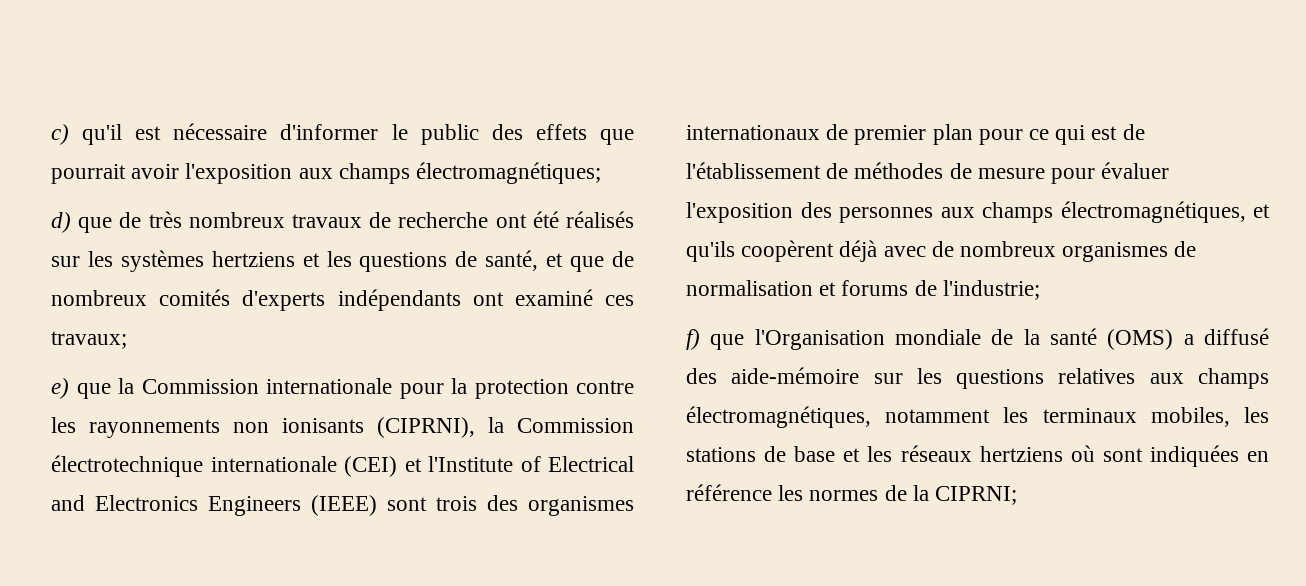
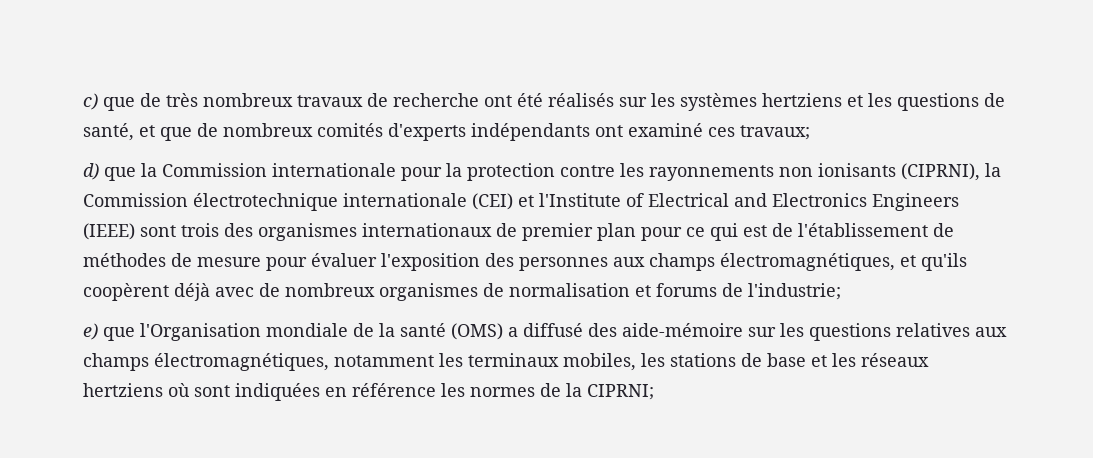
- c) qu'il est nécessaire d'informer le public des effets que pourrait avoir l'exposition aux champs électromagnétiques;
- d) que de très nombreux travaux de recherche ont été réalisés sur les systèmes hertziens et les questions de santé, et que de nombreux comités d'experts indépendants ont examiné ces travaux;
+ c) que de très nombreux travaux de recherche ont été réalisés sur les systèmes hertziens et les questions de santé, et que de nombreux comités d'experts indépendants ont examiné ces travaux;
- e) que la Commission internationale pour la protection contre les rayonnements non ionisants (CIPRNI), la Commission électrotechnique internationale (CEI) et l'Institute of Electrical and Electronics Engineers (IEEE) sont trois des organismes internationaux de premier plan pour ce qui est de l'établissement de méthodes de mesure pour évaluer l'exposition des personnes aux champs électromagnétiques, et qu'ils coopèrent déjà avec de nombreux organismes de normalisation et forums de l'industrie;
+ d) que la Commission internationale pour la protection contre les rayonnements non ionisants (CIPRNI), la Commission électrotechnique internationale (CEI) et l'Institute of Electrical and Electronics Engineers (IEEE) sont trois des organismes internationaux de premier plan pour ce qui est de l'établissement de méthodes de mesure pour évaluer l'exposition des personnes aux champs électromagnétiques, et qu'ils coopèrent déjà avec de nombreux organismes de normalisation et forums de l'industrie;
- f) que l'Organisation mondiale de la santé (OMS) a diffusé des aide-mémoire sur les questions relatives aux champs électromagnétiques, notamment les terminaux mobiles, les stations de base et les réseaux hertziens où sont indiquées en référence les normes de la CIPRNI;
+ e) que l'Organisation mondiale de la santé (OMS) a diffusé des aide-mémoire sur les questions relatives aux champs électromagnétiques, notamment les terminaux mobiles, les stations de base et les réseaux hertziens où sont indiquées en référence les normes de la CIPRNI;

